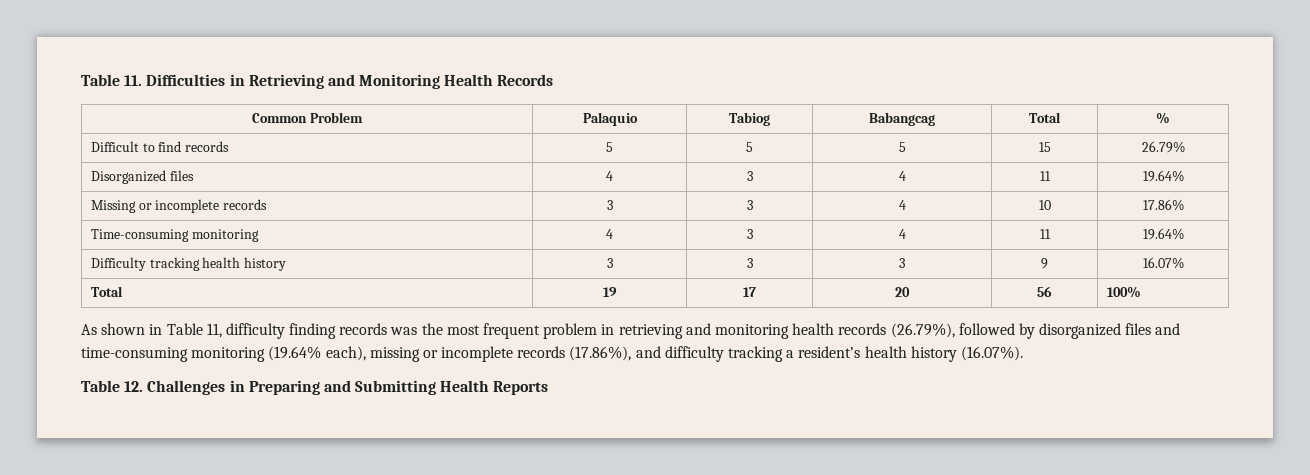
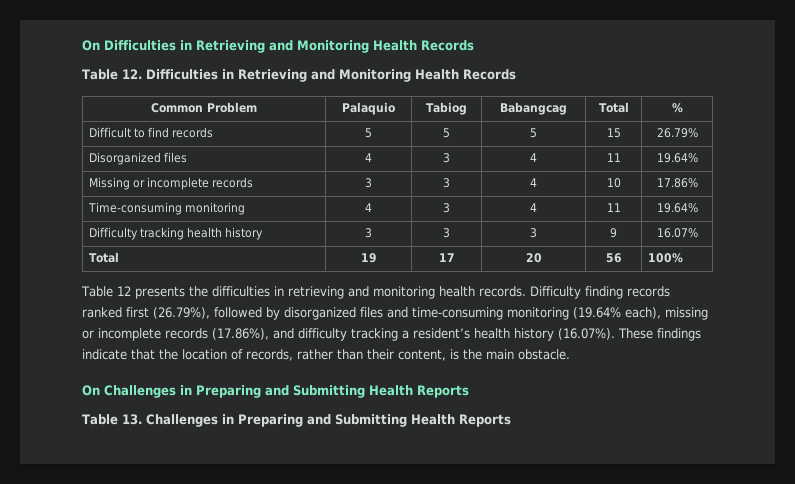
- Table 11. Difficulties in Retrieving and Monitoring Health Records
+ On Difficulties in Retrieving and Monitoring Health Records
+ Table 12. Difficulties in Retrieving and Monitoring Health Records
- As shown in Table 11, difficulty finding records was the most frequent problem in retrieving and monitoring health records (26.79%), followed by disorganized files and time-consuming monitoring (19.64% each), missing or incomplete records (17.86%), and difficulty tracking a resident’s health history (16.07%).
- Table 12. Challenges in Preparing and Submitting Health Reports
+ Table 12 presents the difficulties in retrieving and monitoring health records. Difficulty finding records ranked first (26.79%), followed by disorganized files and time-consuming monitoring (19.64% each), missing or incomplete records (17.86%), and difficulty tracking a resident’s health history (16.07%). These findings indicate that the location of records, rather than their content, is the main obstacle.
+ On Challenges in Preparing and Submitting Health Reports
+ Table 13. Challenges in Preparing and Submitting Health Reports

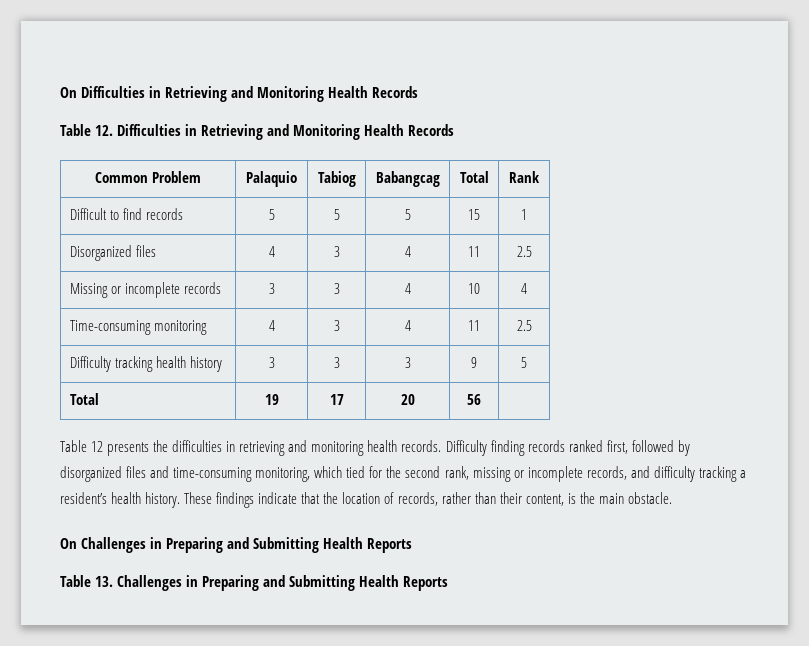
- Common Problem | Palaquio | Tabiog | Babangcag | Total | %
+ Common Problem | Palaquio | Tabiog | Babangcag | Total | Rank
- Difficult to find records | 5 | 5 | 5 | 15 | 26.79%
+ Difficult to find records | 5 | 5 | 5 | 15 | 1
- Disorganized files | 4 | 3 | 4 | 11 | 19.64%
+ Disorganized files | 4 | 3 | 4 | 11 | 2.5
- Missing or incomplete records | 3 | 3 | 4 | 10 | 17.86%
+ Missing or incomplete records | 3 | 3 | 4 | 10 | 4
- Time-consuming monitoring | 4 | 3 | 4 | 11 | 19.64%
+ Time-consuming monitoring | 4 | 3 | 4 | 11 | 2.5
- Difficulty tracking health history | 3 | 3 | 3 | 9 | 16.07%
+ Difficulty tracking health history | 3 | 3 | 3 | 9 | 5
- Total | 19 | 17 | 20 | 56 | 100%
+ Total | 19 | 17 | 20 | 56 |
- Difficulty finding records ranked first (26.79%), followed by disorganized files and time-consuming monitoring (19.64% each), missing or incomplete records (17.86%), and difficulty tracking a resident’s health history (16.07%). These findings indicate that the location of records, rather than their content, is the main obstacle.
+ Difficulty finding records ranked first, followed by disorganized files and time-consuming monitoring, which tied for the second rank, missing or incomplete records, and difficulty tracking a resident’s health history. These findings indicate that the location of records, rather than their content, is the main obstacle.

